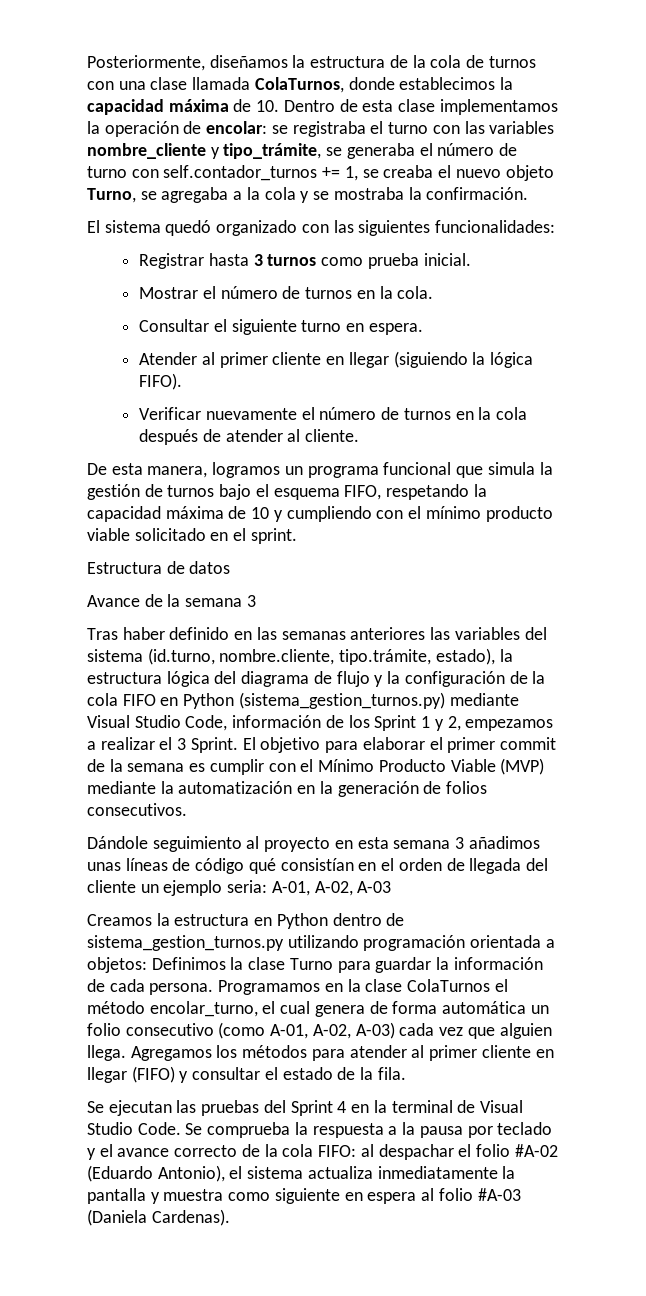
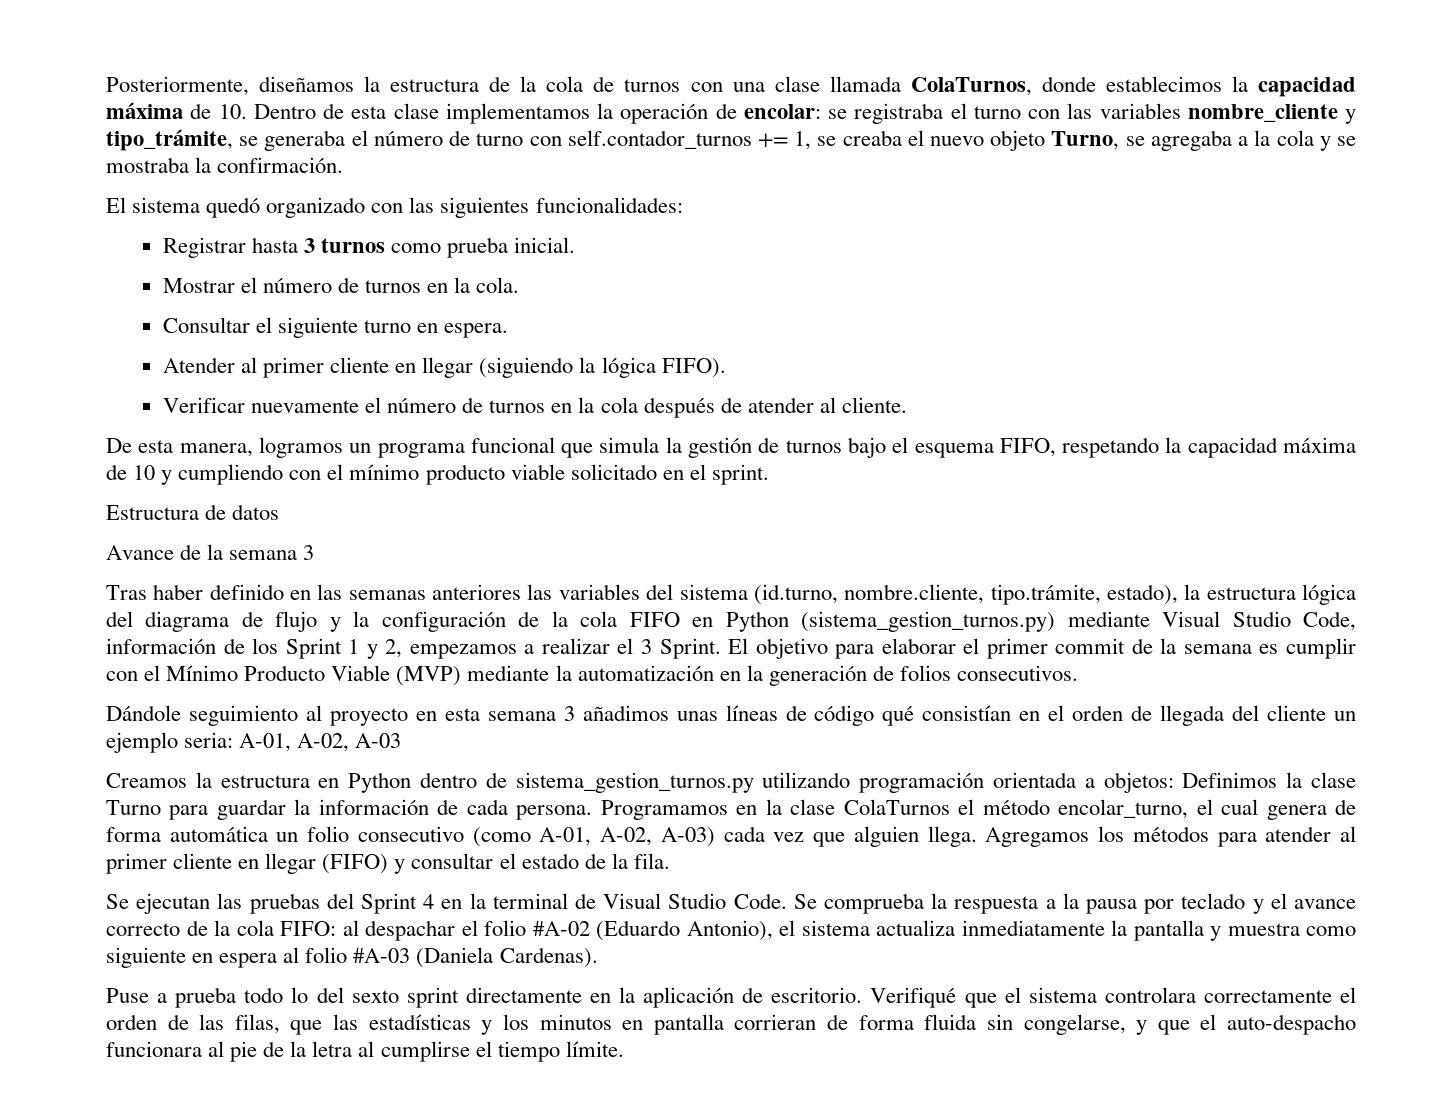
+ Puse a prueba todo lo del sexto sprint directamente en la aplicación de escritorio. Verifiqué que el sistema controlara correctamente el orden de las filas, que las estadísticas y los minutos en pantalla corrieran de forma fluida sin congelarse, y que el auto-despacho funcionara al pie de la letra al cumplirse el tiempo límite.

